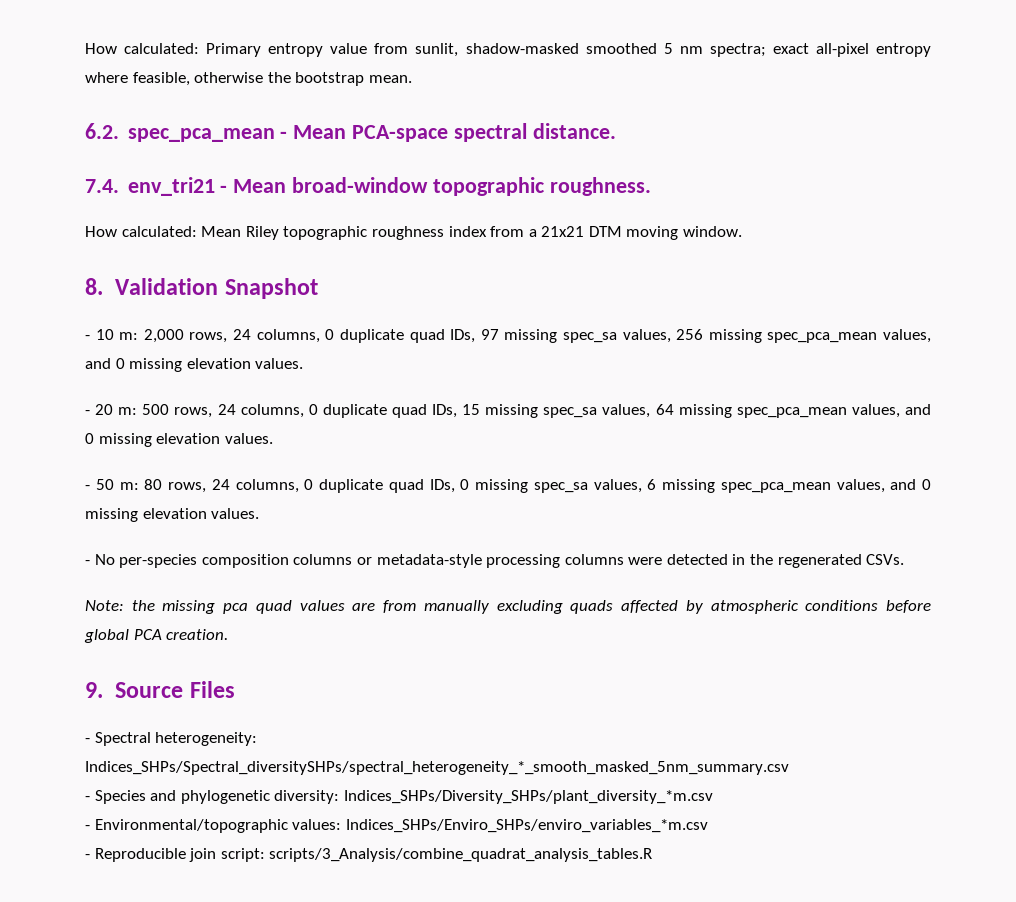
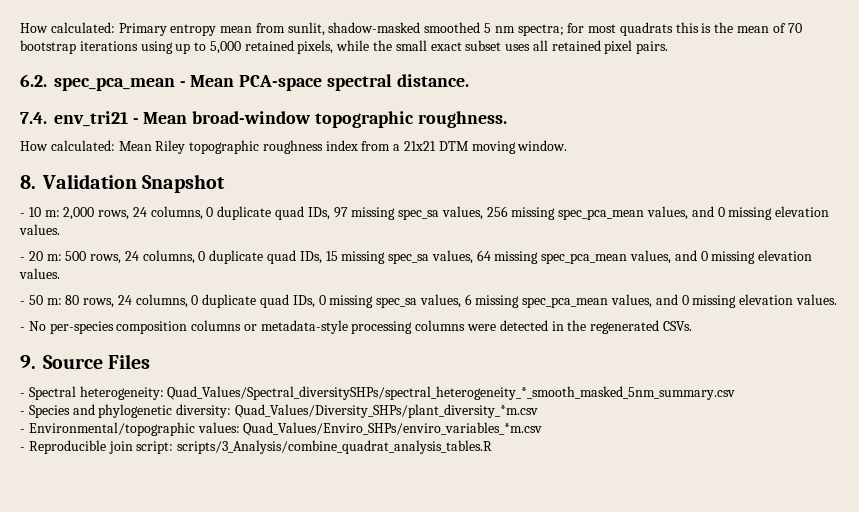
- How calculated: Primary entropy value from sunlit, shadow-masked smoothed 5 nm spectra; exact all-pixel entropy where feasible, otherwise the bootstrap mean.
+ How calculated: Primary entropy mean from sunlit, shadow-masked smoothed 5 nm spectra; for most quadrats this is the mean of 70 bootstrap iterations using up to 5,000 retained pixels, while the small exact subset uses all retained pixel pairs.
- Note: the missing pca quad values are from manually excluding quads affected by atmospheric conditions before global PCA creation.
- - Spectral heterogeneity: Indices_SHPs/Spectral_diversitySHPs/spectral_heterogeneity_*_smooth_masked_5nm_summary.csv
+ - Spectral heterogeneity: Quad_Values/Spectral_diversitySHPs/spectral_heterogeneity_*_smooth_masked_5nm_summary.csv
- - Species and phylogenetic diversity: Indices_SHPs/Diversity_SHPs/plant_diversity_*m.csv
+ - Species and phylogenetic diversity: Quad_Values/Diversity_SHPs/plant_diversity_*m.csv
- - Environmental/topographic values: Indices_SHPs/Enviro_SHPs/enviro_variables_*m.csv
+ - Environmental/topographic values: Quad_Values/Enviro_SHPs/enviro_variables_*m.csv

